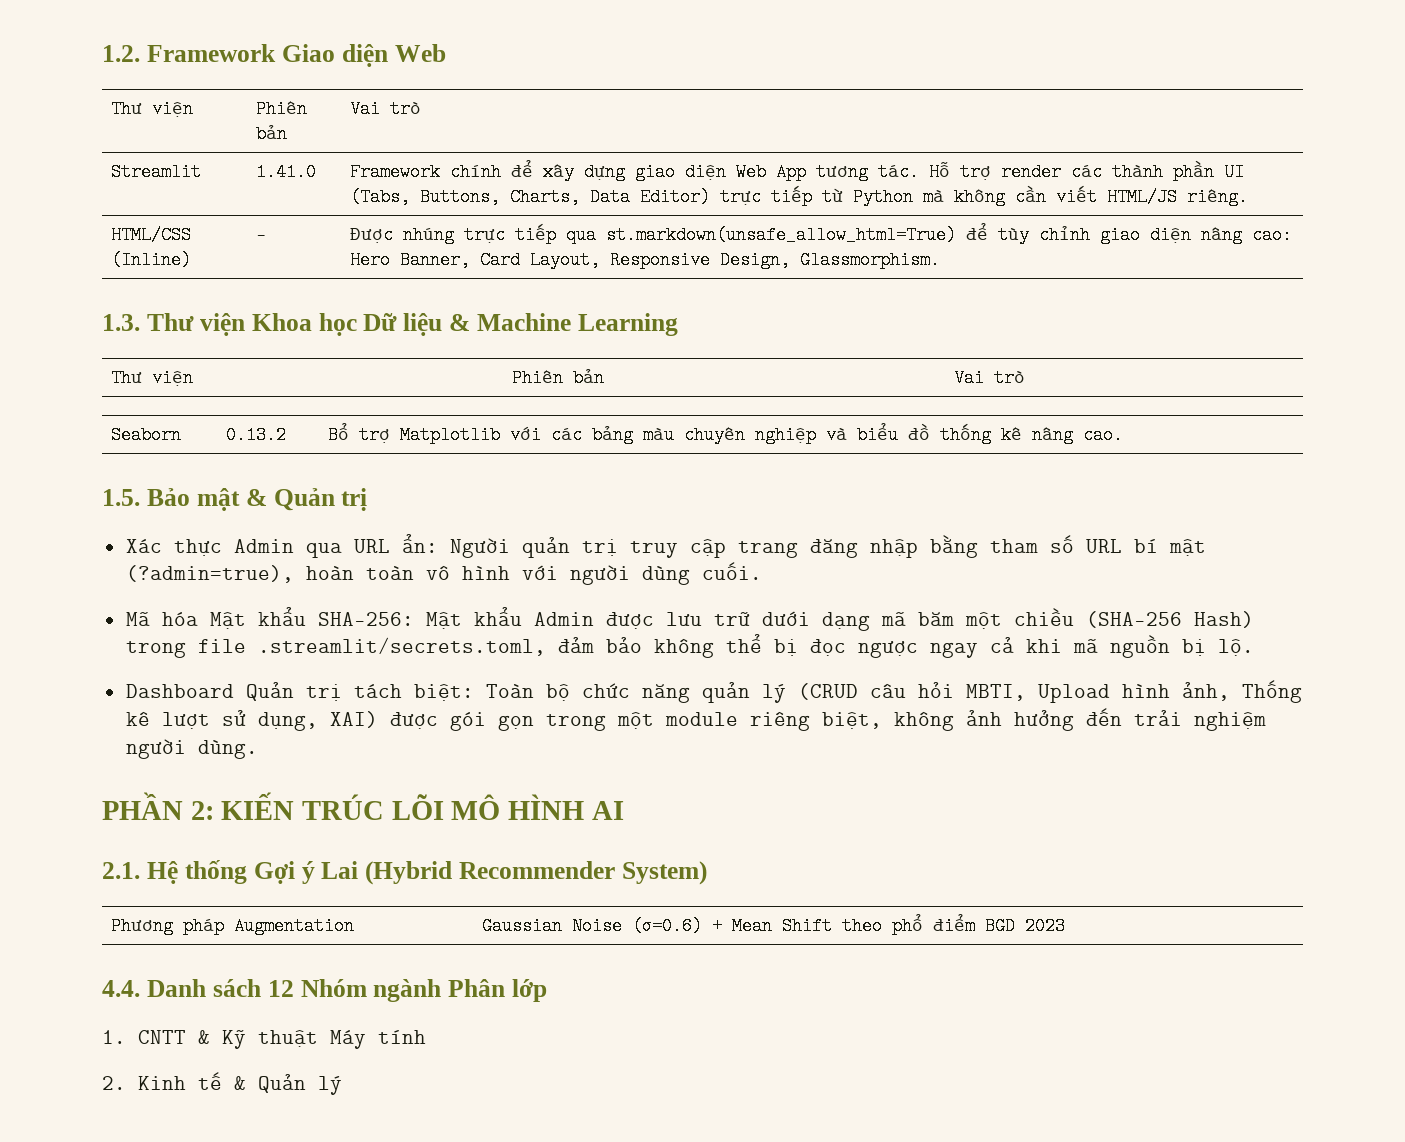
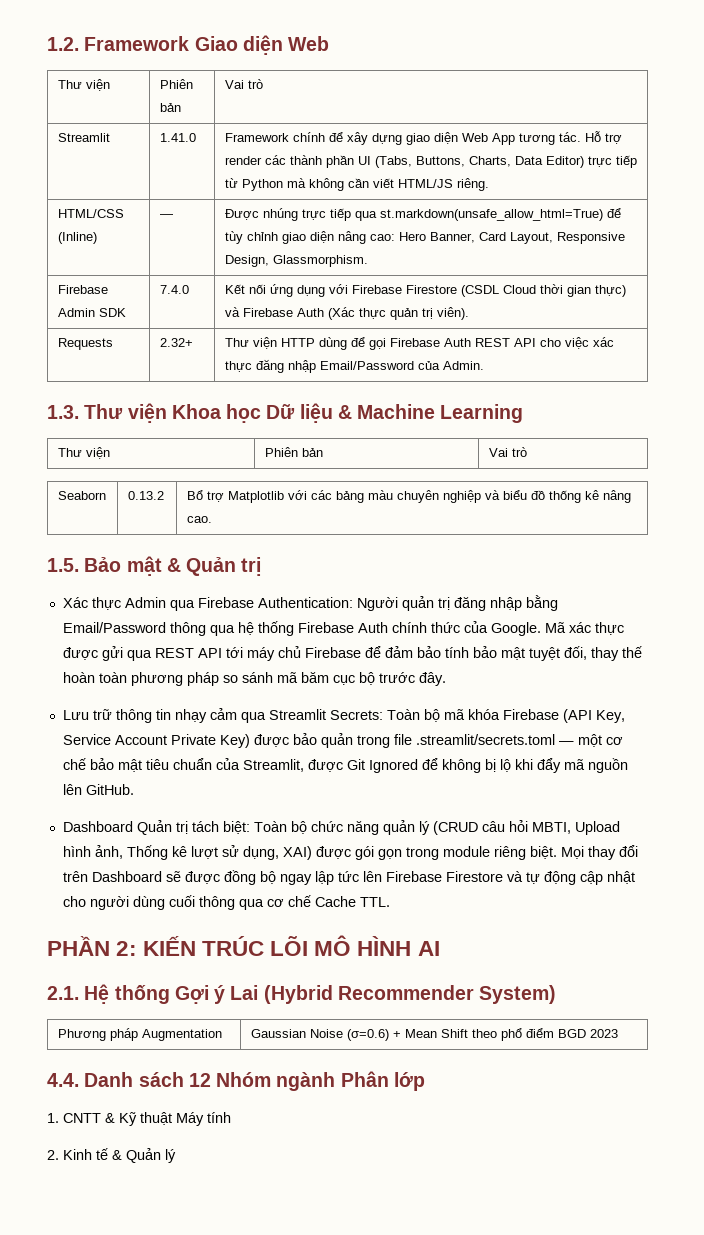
+ Firebase Admin SDK | 7.4.0 | Kết nối ứng dụng với Firebase Firestore (CSDL Cloud thời gian thực) và Firebase Auth (Xác thực quản trị viên).
+ Requests | 2.32+ | Thư viện HTTP dùng để gọi Firebase Auth REST API cho việc xác thực đăng nhập Email/Password của Admin.
- Xác thực Admin qua URL ẩn: Người quản trị truy cập trang đăng nhập bằng tham số URL bí mật (?admin=true), hoàn toàn vô hình với người dùng cuối.
- Mã hóa Mật khẩu SHA-256: Mật khẩu Admin được lưu trữ dưới dạng mã băm một chiều (SHA-256 Hash) trong file .streamlit/secrets.toml, đảm bảo không thể bị đọc ngược ngay cả khi mã nguồn bị lộ.
+ Xác thực Admin qua Firebase Authentication: Người quản trị đăng nhập bằng Email/Password thông qua hệ thống Firebase Auth chính thức của Google. Mã xác thực được gửi qua REST API tới máy chủ Firebase để đảm bảo tính bảo mật tuyệt đối, thay thế hoàn toàn phương pháp so sánh mã băm cục bộ trước đây.
+ Lưu trữ thông tin nhạy cảm qua Streamlit Secrets: Toàn bộ mã khóa Firebase (API Key, Service Account Private Key) được bảo quản trong file .streamlit/secrets.toml — một cơ chế bảo mật tiêu chuẩn của Streamlit, được Git Ignored để không bị lộ khi đẩy mã nguồn lên GitHub.
- Dashboard Quản trị tách biệt: Toàn bộ chức năng quản lý (CRUD câu hỏi MBTI, Upload hình ảnh, Thống kê lượt sử dụng, XAI) được gói gọn trong một module riêng biệt, không ảnh hưởng đến trải nghiệm người dùng.
+ Dashboard Quản trị tách biệt: Toàn bộ chức năng quản lý (CRUD câu hỏi MBTI, Upload hình ảnh, Thống kê lượt sử dụng, XAI) được gói gọn trong module riêng biệt. Mọi thay đổi trên Dashboard sẽ được đồng bộ ngay lập tức lên Firebase Firestore và tự động cập nhật cho người dùng cuối thông qua cơ chế Cache TTL.

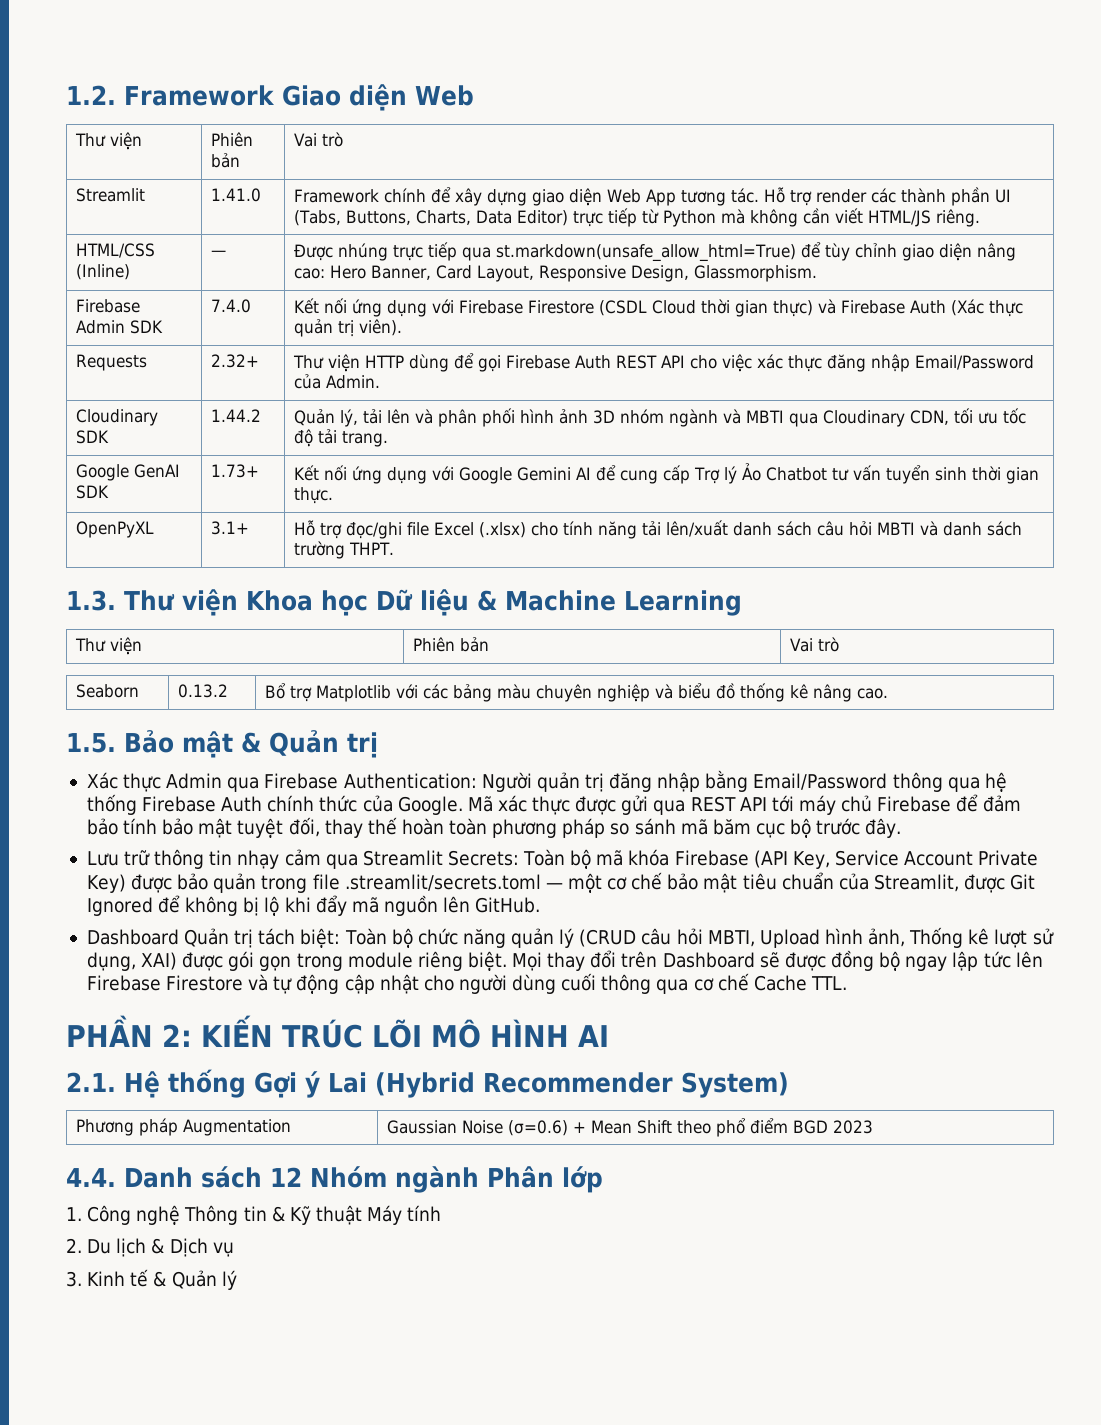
+ Cloudinary SDK | 1.44.2 | Quản lý, tải lên và phân phối hình ảnh 3D nhóm ngành và MBTI qua Cloudinary CDN, tối ưu tốc độ tải trang.
+ Google GenAI SDK | 1.73+ | Kết nối ứng dụng với Google Gemini AI để cung cấp Trợ lý Ảo Chatbot tư vấn tuyển sinh thời gian thực.
+ OpenPyXL | 3.1+ | Hỗ trợ đọc/ghi file Excel (.xlsx) cho tính năng tải lên/xuất danh sách câu hỏi MBTI và danh sách trường THPT.
- 1. CNTT & Kỹ thuật Máy tính
+ 1. Công nghệ Thông tin & Kỹ thuật Máy tính
- 2. Kinh tế & Quản lý
+ 2. Du lịch & Dịch vụ
+ 3. Kinh tế & Quản lý

